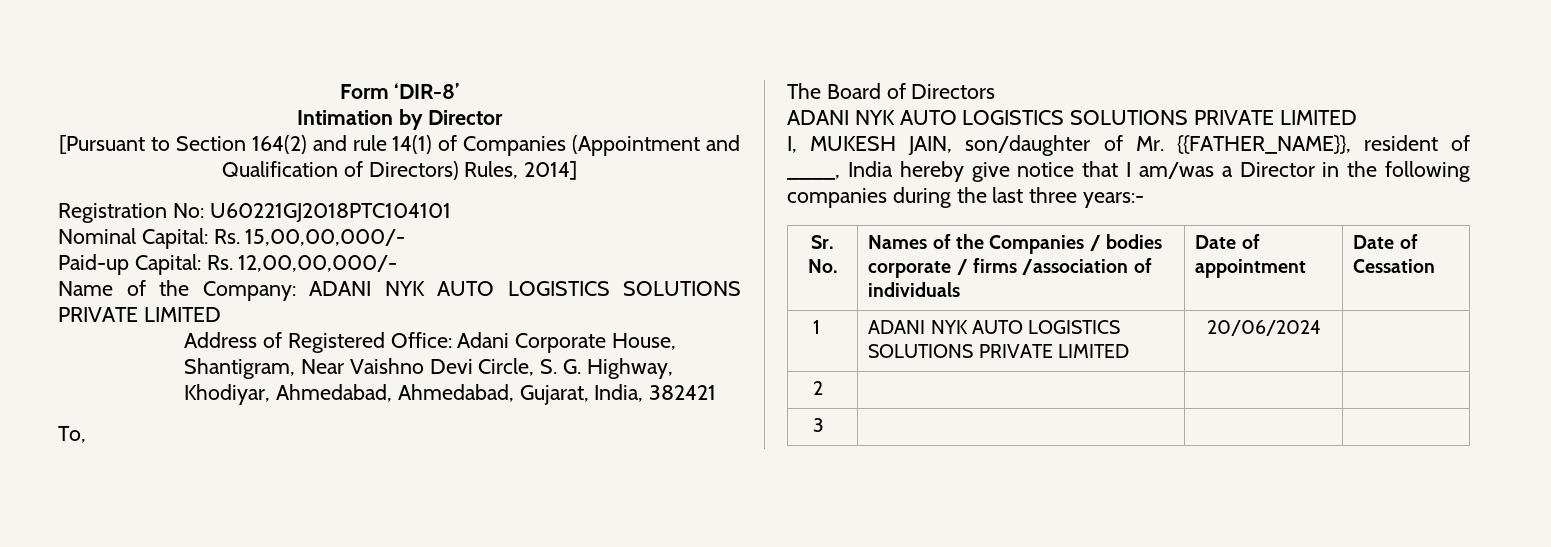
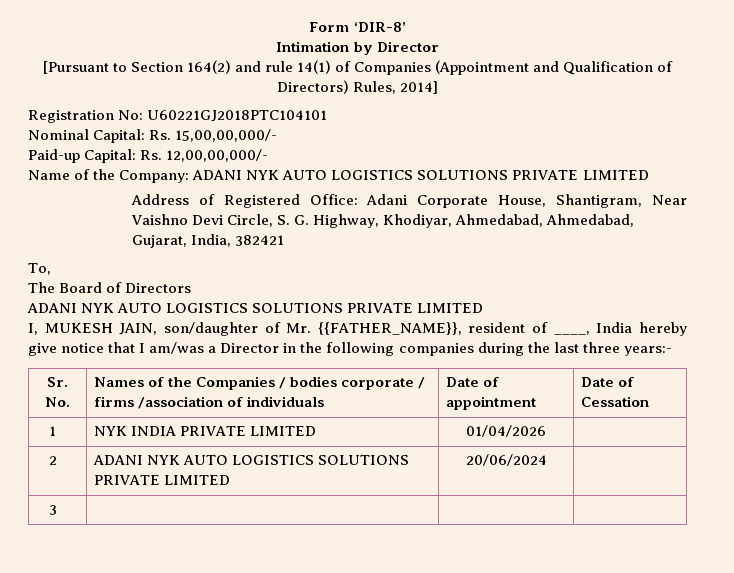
- 1 | ADANI NYK AUTO LOGISTICS SOLUTIONS PRIVATE LIMITED | 20/06/2024 |
+ 1 | NYK INDIA PRIVATE LIMITED | 01/04/2026 |
+ 2 | ADANI NYK AUTO LOGISTICS SOLUTIONS PRIVATE LIMITED | 20/06/2024 |
- 2 | | |

